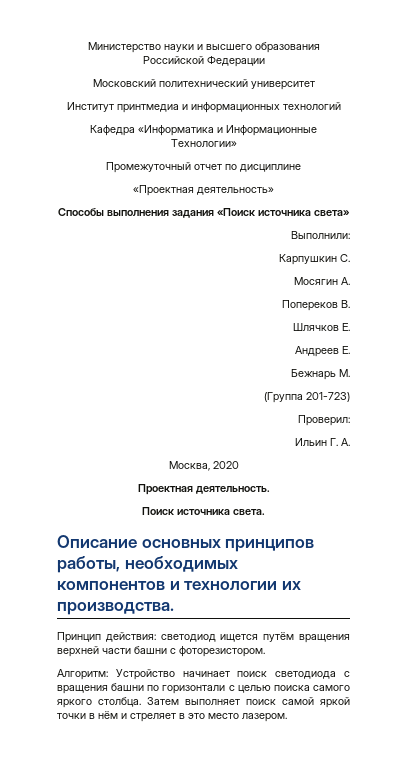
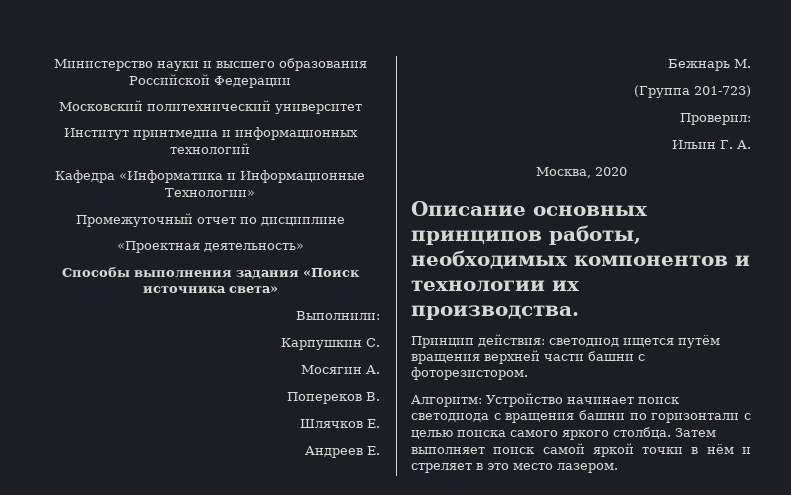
- Проектная деятельность.
- Поиск источника света.

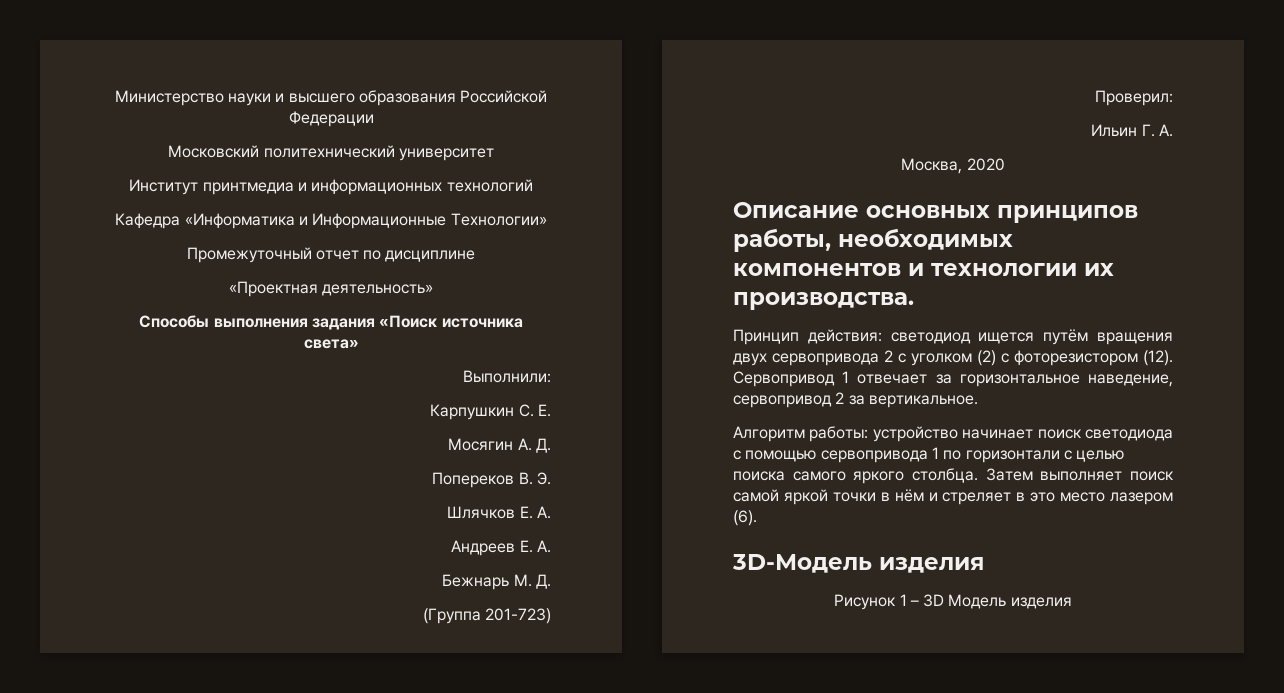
- Карпушкин С.
+ Карпушкин С. Е.
- Мосягин А.
+ Мосягин А. Д.
- Попереков В.
+ Попереков В. Э.
- Шлячков Е.
+ Шлячков Е. А.
- Андреев Е.
+ Андреев Е. А.
- Бежнарь М.
+ Бежнарь М. Д.
- Принцип действия: светодиод ищется путём вращения верхней части башни с фоторезистором.
- Алгоритм: Устройство начинает поиск светодиода с вращения башни по горизонтали с целью поиска самого яркого столбца.
+ Принцип действия: светодиод ищется путём вращения двух сервопривода 2 с уголком (2) с фоторезистором (12). Сервопривод 1 отвечает за горизонтальное наведение, сервопривод 2 за вертикальное.
+ Алгоритм работы: устройство начинает поиск светодиода с помощью сервопривода 1 по горизонтали с целью поиска самого яркого столбца.
- Затем выполняет поиск самой яркой точки в нём и стреляет в это место лазером.
+ Затем выполняет поиск самой яркой точки в нём и стреляет в это место лазером (6).
+ 3D-Модель изделия
+ Рисунок 1 – 3D Модель изделия

